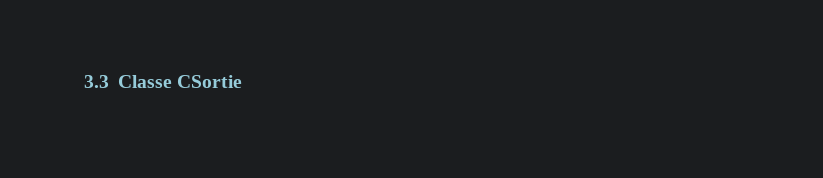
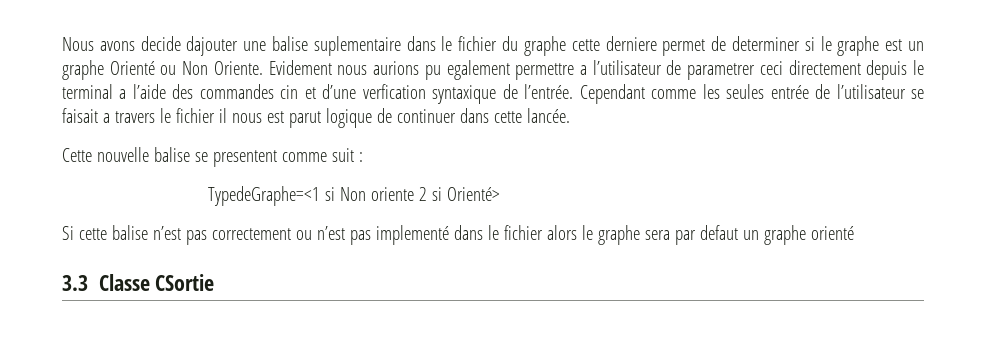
+ Nous avons decide dajouter une balise suplementaire dans le fichier du graphe cette derniere permet de determiner si le graphe est un graphe Orienté ou Non Oriente. Evidement nous aurions pu egalement permettre a l’utilisateur de parametrer ceci directement depuis le terminal a l’aide des commandes cin et d’une verfication syntaxique de l’entrée. Cependant comme les seules entrée de l’utilisateur se faisait a travers le fichier il nous est parut logique de continuer dans cette lancée.
+ Cette nouvelle balise se presentent comme suit :
+ TypedeGraphe=<1 si Non oriente 2 si Orienté>
+ Si cette balise n’est pas correctement ou n’est pas implementé dans le fichier alors le graphe sera par defaut un graphe orienté

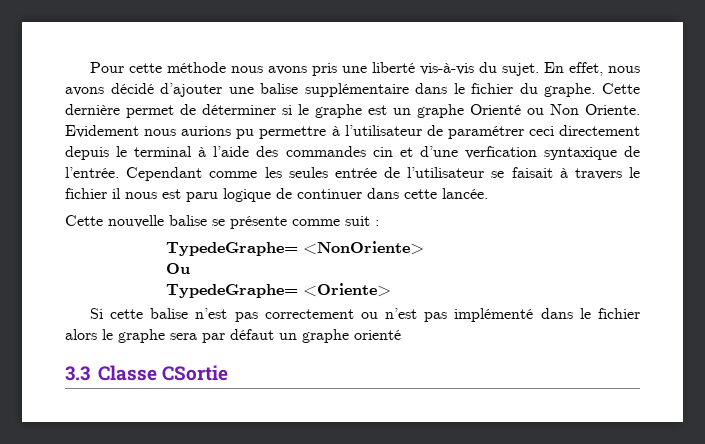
- Nous avons decide dajouter une balise suplementaire dans le fichier du graphe cette derniere permet de determiner si le graphe est un graphe Orienté ou Non Oriente.
+ Pour cette méthode nous avons pris une liberté vis-à-vis du sujet. En effet, nous avons décidé d’ajouter une balise supplémentaire dans le fichier du graphe. Cette dernière permet de déterminer si le graphe est un graphe Orienté ou Non Oriente.
- Evidement nous aurions pu egalement permettre a l’utilisateur de parametrer ceci directement depuis le terminal a l’aide des commandes cin et d’une verfication syntaxique de l’entrée.
+ Evidement nous aurions pu permettre à l’utilisateur de paramétrer ceci directement depuis le terminal à l’aide des commandes cin et d’une verfication syntaxique de l’entrée.
- Cependant comme les seules entrée de l’utilisateur se faisait a travers le fichier il nous est parut logique de continuer dans cette lancée.
+ Cependant comme les seules entrée de l’utilisateur se faisait à travers le fichier il nous est paru logique de continuer dans cette lancée.
- Cette nouvelle balise se presentent comme suit :
+ Cette nouvelle balise se présente comme suit :
- TypedeGraphe=<1 si Non oriente 2 si Orienté>
+ TypedeGraphe= <NonOriente>
+ Ou
+ TypedeGraphe= <Oriente>
- Si cette balise n’est pas correctement ou n’est pas implementé dans le fichier alors le graphe sera par defaut un graphe orienté
+ Si cette balise n’est pas correctement ou n’est pas implémenté dans le fichier alors le graphe sera par défaut un graphe orienté

